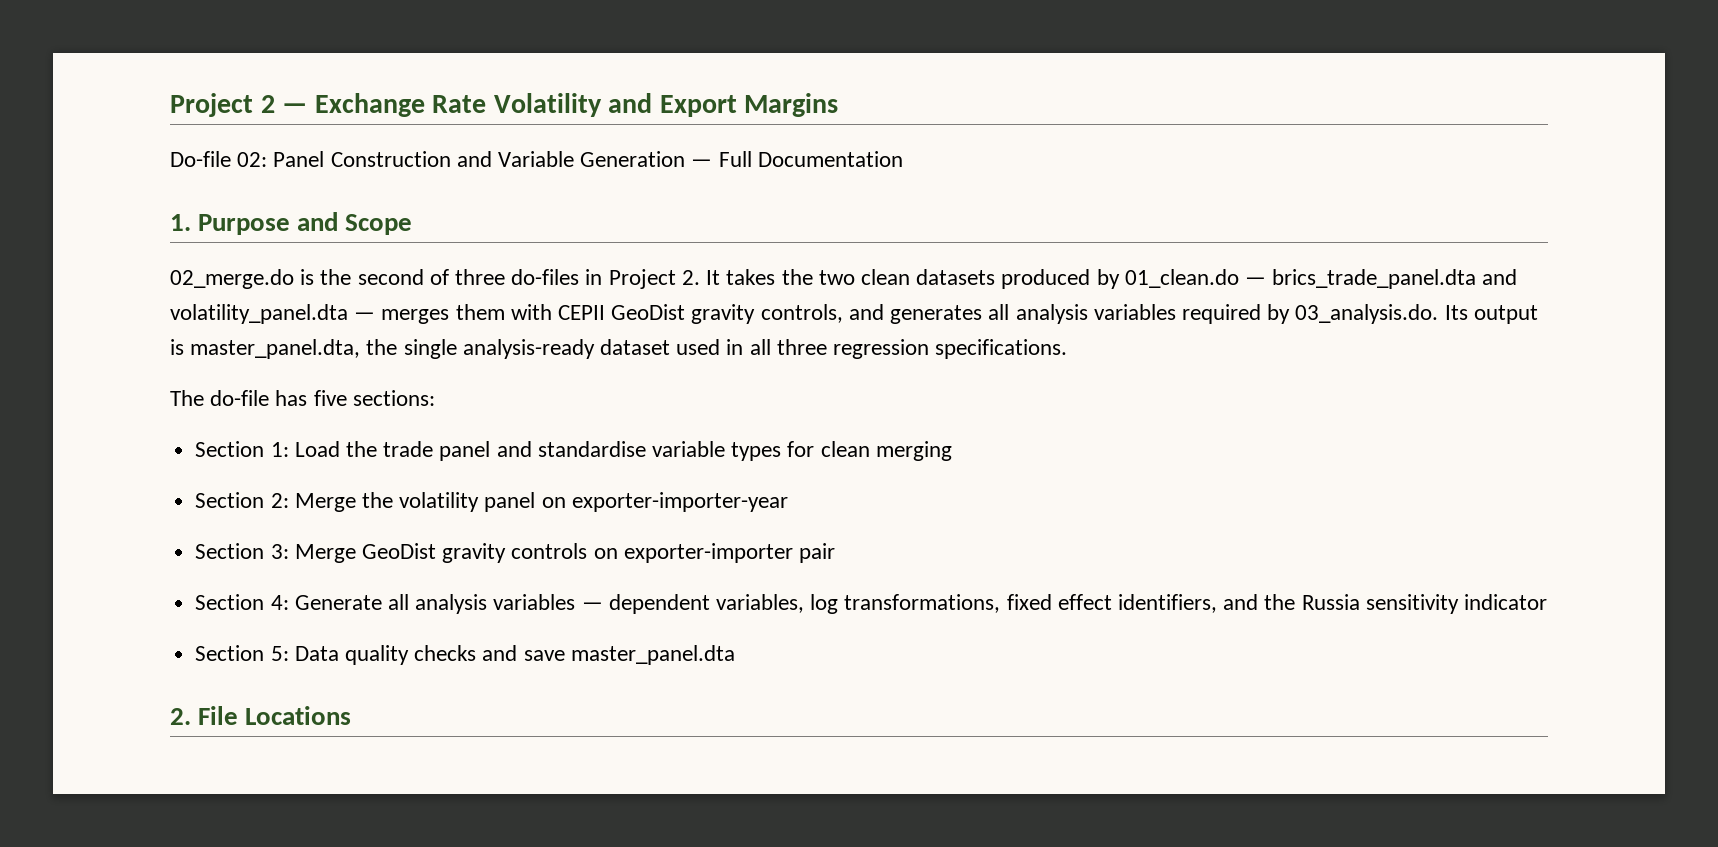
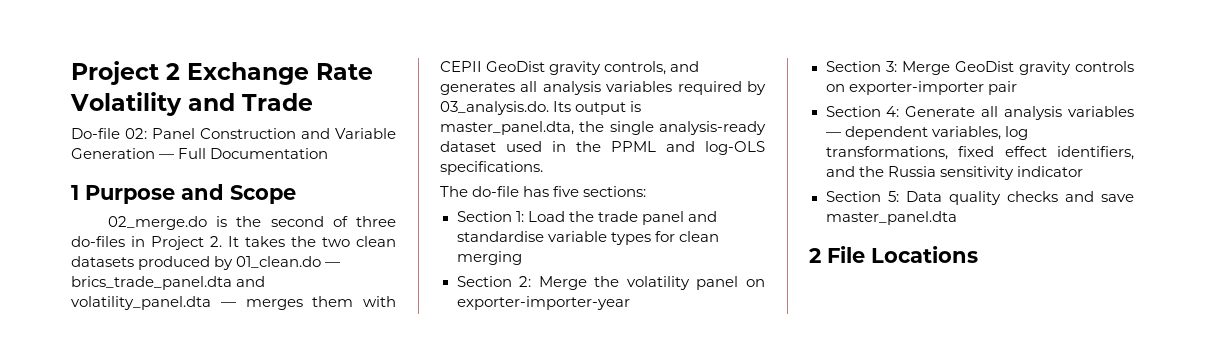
- Project 2 — Exchange Rate Volatility and Export Margins
+ Project 2 Exchange Rate Volatility and Trade
- 1. Purpose and Scope
+ 1 Purpose and Scope
- 02_merge.do is the second of three do-files in Project 2. It takes the two clean datasets produced by 01_clean.do — brics_trade_panel.dta and volatility_panel.dta — merges them with CEPII GeoDist gravity controls, and generates all analysis variables required by 03_analysis.do. Its output is master_panel.dta, the single analysis-ready dataset used in all three regression specifications.
+ 02_merge.do is the second of three do-files in Project 2. It takes the two clean datasets produced by 01_clean.do — brics_trade_panel.dta and volatility_panel.dta — merges them with CEPII GeoDist gravity controls, and generates all analysis variables required by 03_analysis.do. Its output is master_panel.dta, the single analysis-ready dataset used in the PPML and log-OLS specifications.
- 2. File Locations
+ 2 File Locations

